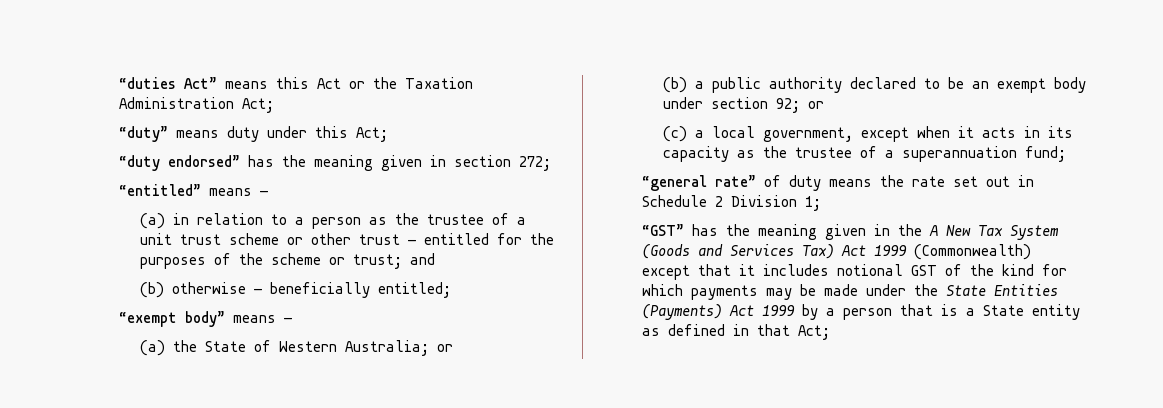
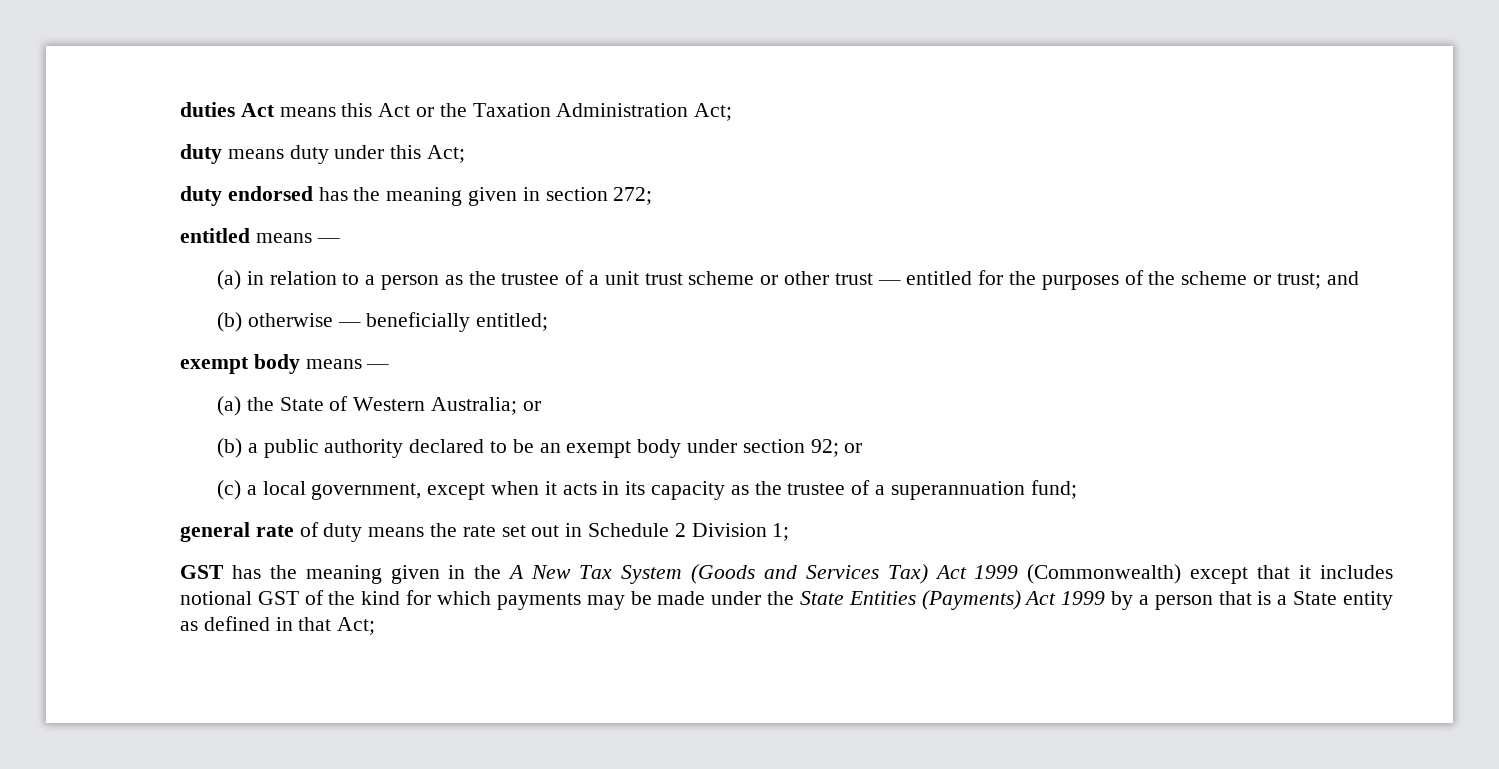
- “duties Act” means this Act or the Taxation Administration Act;
+ duties Act means this Act or the Taxation Administration Act;
- “duty” means duty under this Act;
+ duty means duty under this Act;
- “duty endorsed” has the meaning given in section 272;
+ duty endorsed has the meaning given in section 272;
- “entitled” means —
+ entitled means —
- “exempt body” means —
+ exempt body means —
- “general rate” of duty means the rate set out in Schedule 2 Division 1;
+ general rate of duty means the rate set out in Schedule 2 Division 1;
- “GST” has the meaning given in the A New Tax System (Goods and Services Tax) Act 1999 (Commonwealth) except that it includes notional GST of the kind for which payments may be made under the State Entities (Payments) Act 1999 by a person that is a State entity as defined in that Act;
+ GST has the meaning given in the A New Tax System (Goods and Services Tax) Act 1999 (Commonwealth) except that it includes notional GST of the kind for which payments may be made under the State Entities (Payments) Act 1999 by a person that is a State entity as defined in that Act;

